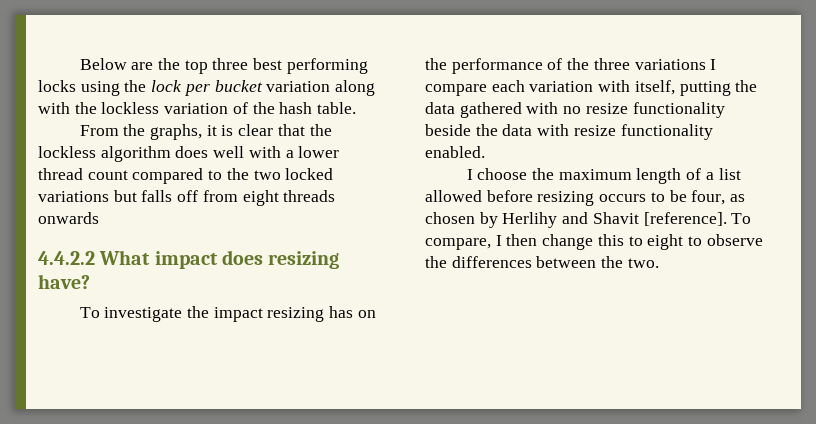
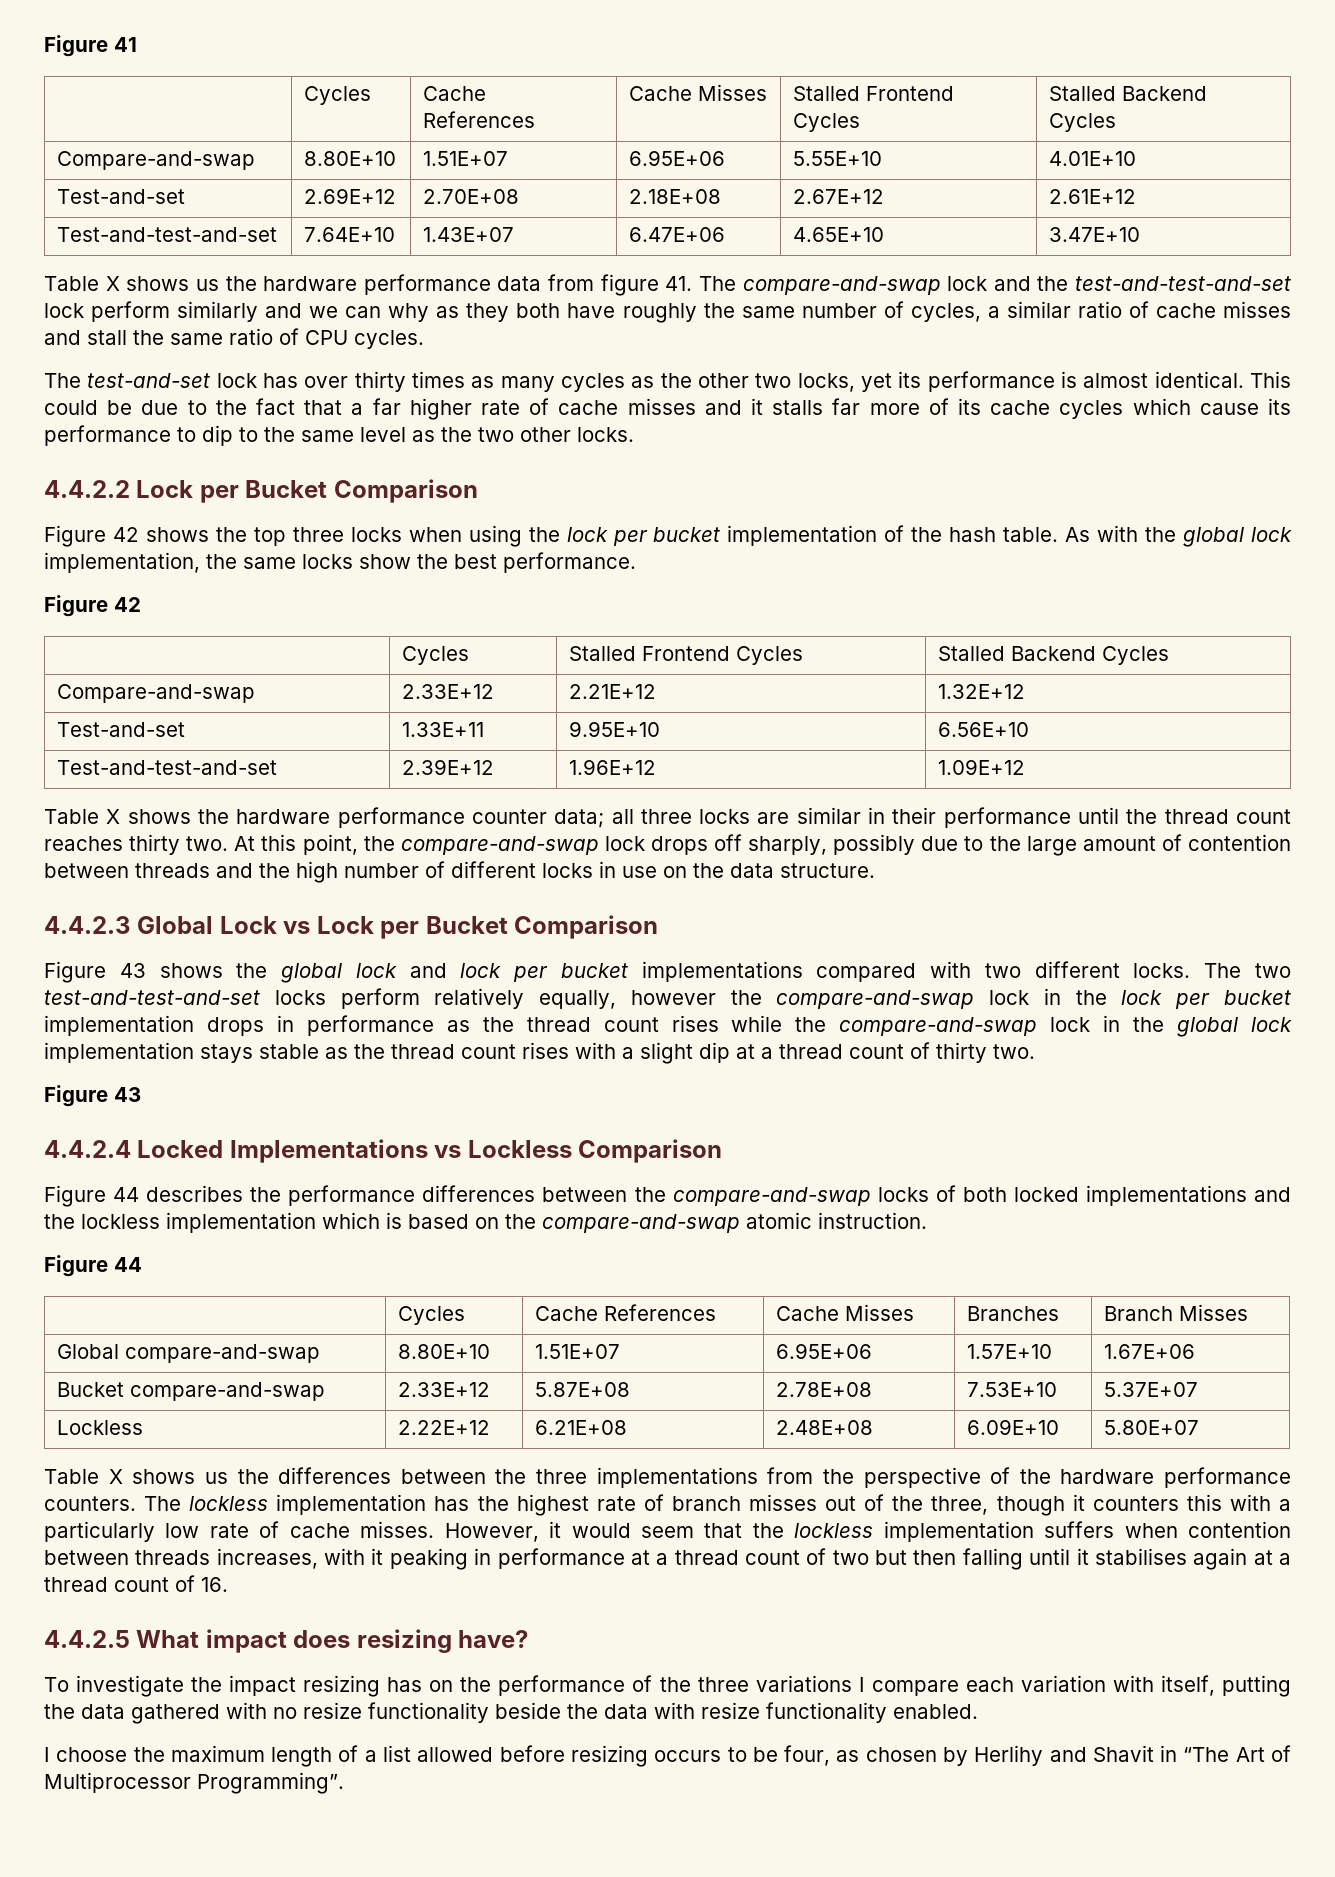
- Below are the top three best performing locks using the lock per bucket variation along with the lockless variation of the hash table.
- From the graphs, it is clear that the lockless algorithm does well with a lower thread count compared to the two locked variations but falls off from eight threads onwards
- 4.4.2.2 What impact does resizing have?
+ Figure 41
+ | Cycles | Cache References | Cache Misses | Stalled Frontend Cycles | Stalled Backend Cycles
+ Compare-and-swap | 8.80E+10 | 1.51E+07 | 6.95E+06 | 5.55E+10 | 4.01E+10
+ Test-and-set | 2.69E+12 | 2.70E+08 | 2.18E+08 | 2.67E+12 | 2.61E+12
+ Test-and-test-and-set | 7.64E+10 | 1.43E+07 | 6.47E+06 | 4.65E+10 | 3.47E+10
+ Table X shows us the hardware performance data from figure 41. The compare-and-swap lock and the test-and-test-and-set lock perform similarly and we can why as they both have roughly the same number of cycles, a similar ratio of cache misses and stall the same ratio of CPU cycles.
+ The test-and-set lock has over thirty times as many cycles as the other two locks, yet its performance is almost identical. This could be due to the fact that a far higher rate of cache misses and it stalls far more of its cache cycles which cause its performance to dip to the same level as the two other locks.
+ 4.4.2.2 Lock per Bucket Comparison
+ Figure 42 shows the top three locks when using the lock per bucket implementation of the hash table. As with the global lock implementation, the same locks show the best performance.
+ Figure 42
+ | Cycles | Stalled Frontend Cycles | Stalled Backend Cycles
+ Compare-and-swap | 2.33E+12 | 2.21E+12 | 1.32E+12
+ Test-and-set | 1.33E+11 | 9.95E+10 | 6.56E+10
+ Test-and-test-and-set | 2.39E+12 | 1.96E+12 | 1.09E+12
+ Table X shows the hardware performance counter data; all three locks are similar in their performance until the thread count reaches thirty two. At this point, the compare-and-swap lock drops off sharply, possibly due to the large amount of contention between threads and the high number of different locks in use on the data structure.
+ 4.4.2.3 Global Lock vs Lock per Bucket Comparison
+ Figure 43 shows the global lock and lock per bucket implementations compared with two different locks. The two test-and-test-and-set locks perform relatively equally, however the compare-and-swap lock in the lock per bucket implementation drops in performance as the thread count rises while the compare-and-swap lock in the global lock implementation stays stable as the thread count rises with a slight dip at a thread count of thirty two.
+ Figure 43
+ 4.4.2.4 Locked Implementations vs Lockless Comparison
+ Figure 44 describes the performance differences between the compare-and-swap locks of both locked implementations and the lockless implementation which is based on the compare-and-swap atomic instruction.
+ Figure 44
+ | Cycles | Cache References | Cache Misses | Branches | Branch Misses
+ Global compare-and-swap | 8.80E+10 | 1.51E+07 | 6.95E+06 | 1.57E+10 | 1.67E+06
+ Bucket compare-and-swap | 2.33E+12 | 5.87E+08 | 2.78E+08 | 7.53E+10 | 5.37E+07
+ Lockless | 2.22E+12 | 6.21E+08 | 2.48E+08 | 6.09E+10 | 5.80E+07
+ Table X shows us the differences between the three implementations from the perspective of the hardware performance counters. The lockless implementation has the highest rate of branch misses out of the three, though it counters this with a particularly low rate of cache misses. However, it would seem that the lockless implementation suffers when contention between threads increases, with it peaking in performance at a thread count of two but then falling until it stabilises again at a thread count of 16.
+ 4.4.2.5 What impact does resizing have?
- I choose the maximum length of a list allowed before resizing occurs to be four, as chosen by Herlihy and Shavit [reference]. To compare, I then change this to eight to observe the differences between the two.
+ I choose the maximum length of a list allowed before resizing occurs to be four, as chosen by Herlihy and Shavit in “The Art of Multiprocessor Programming”.

